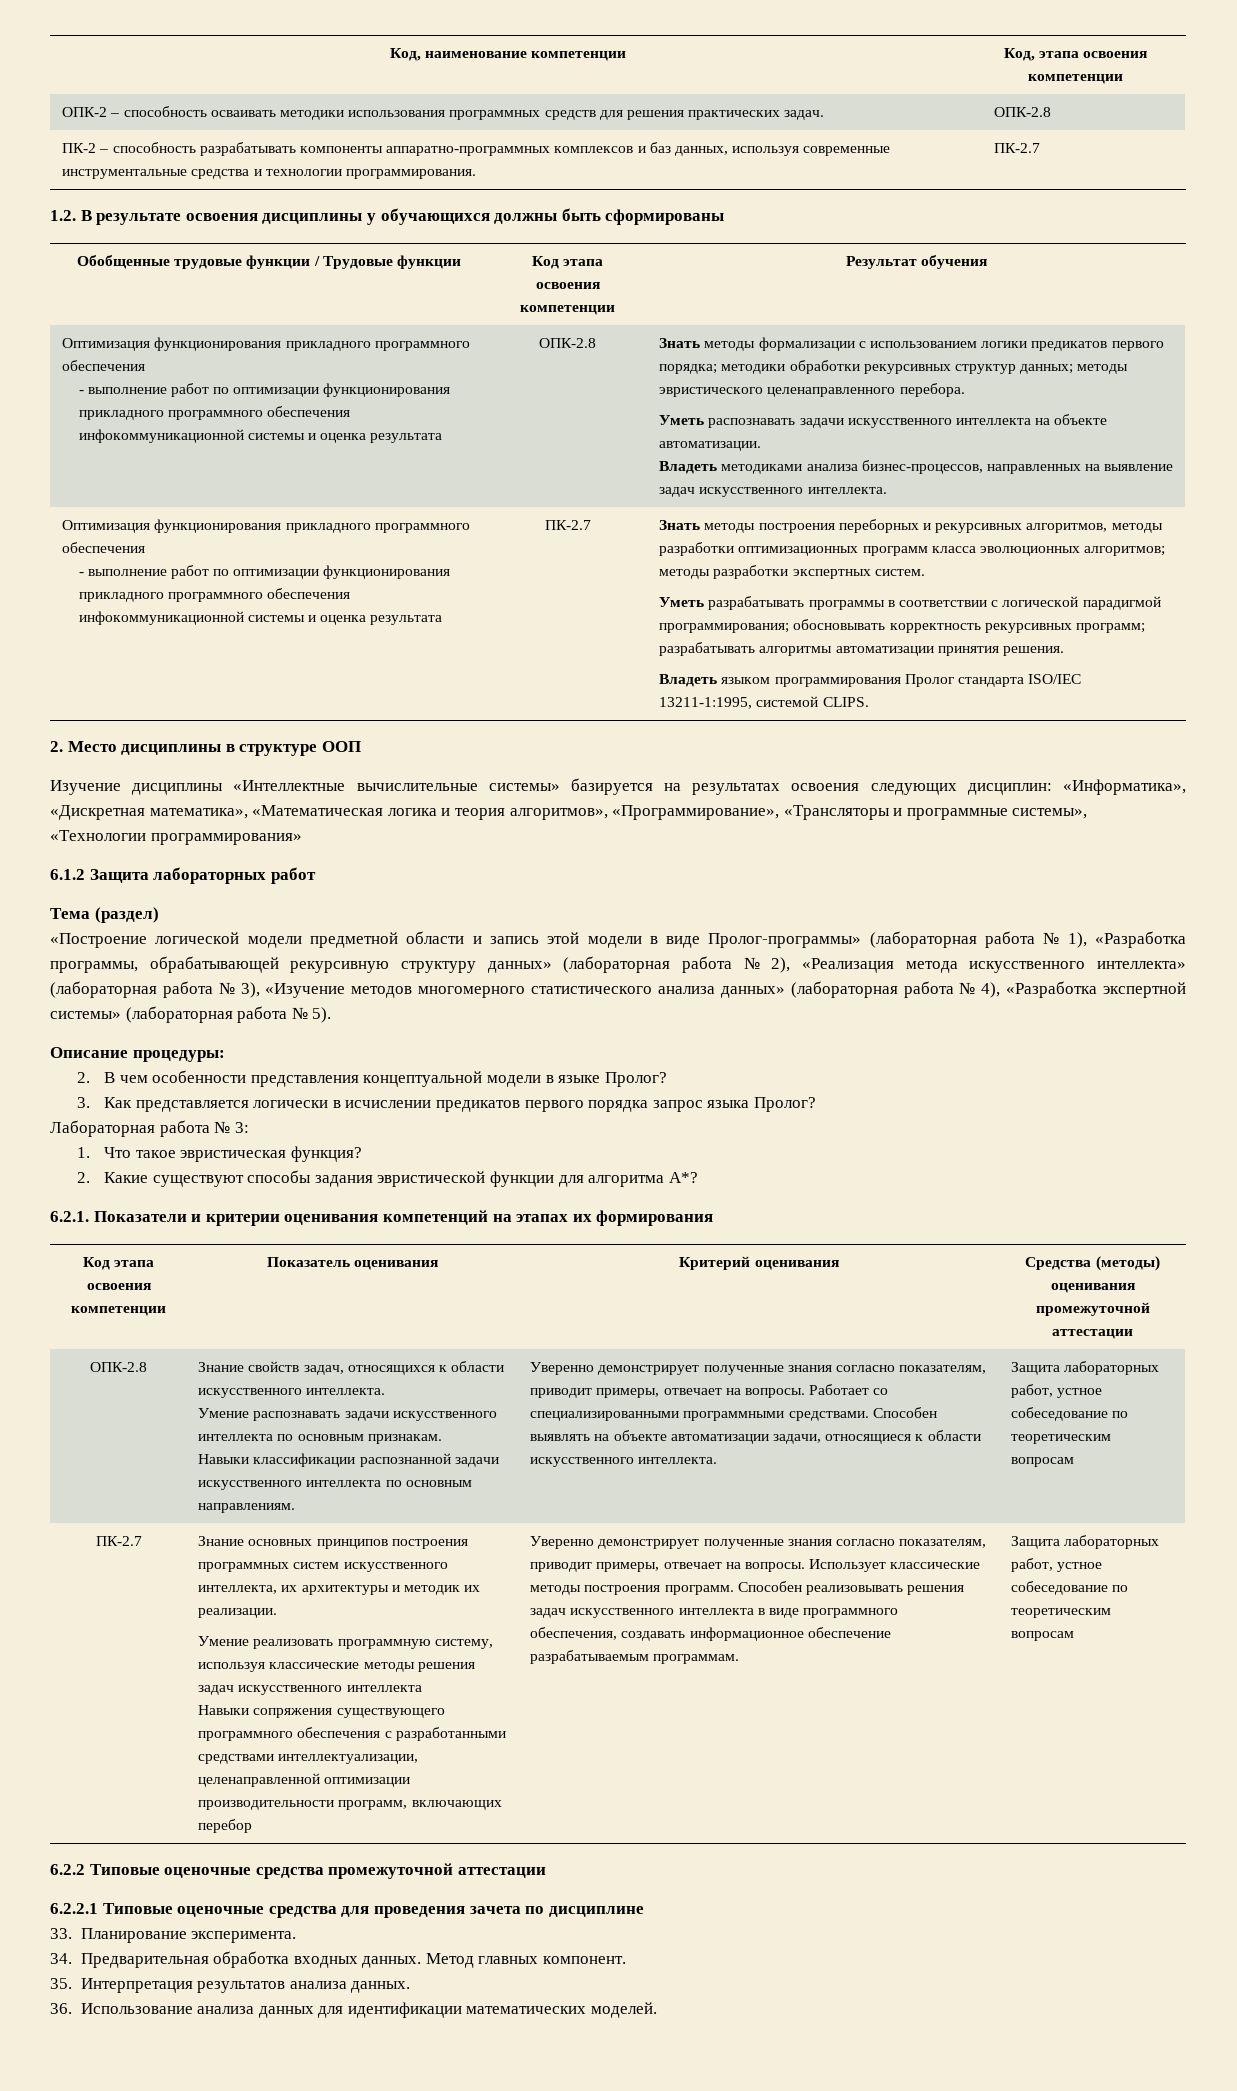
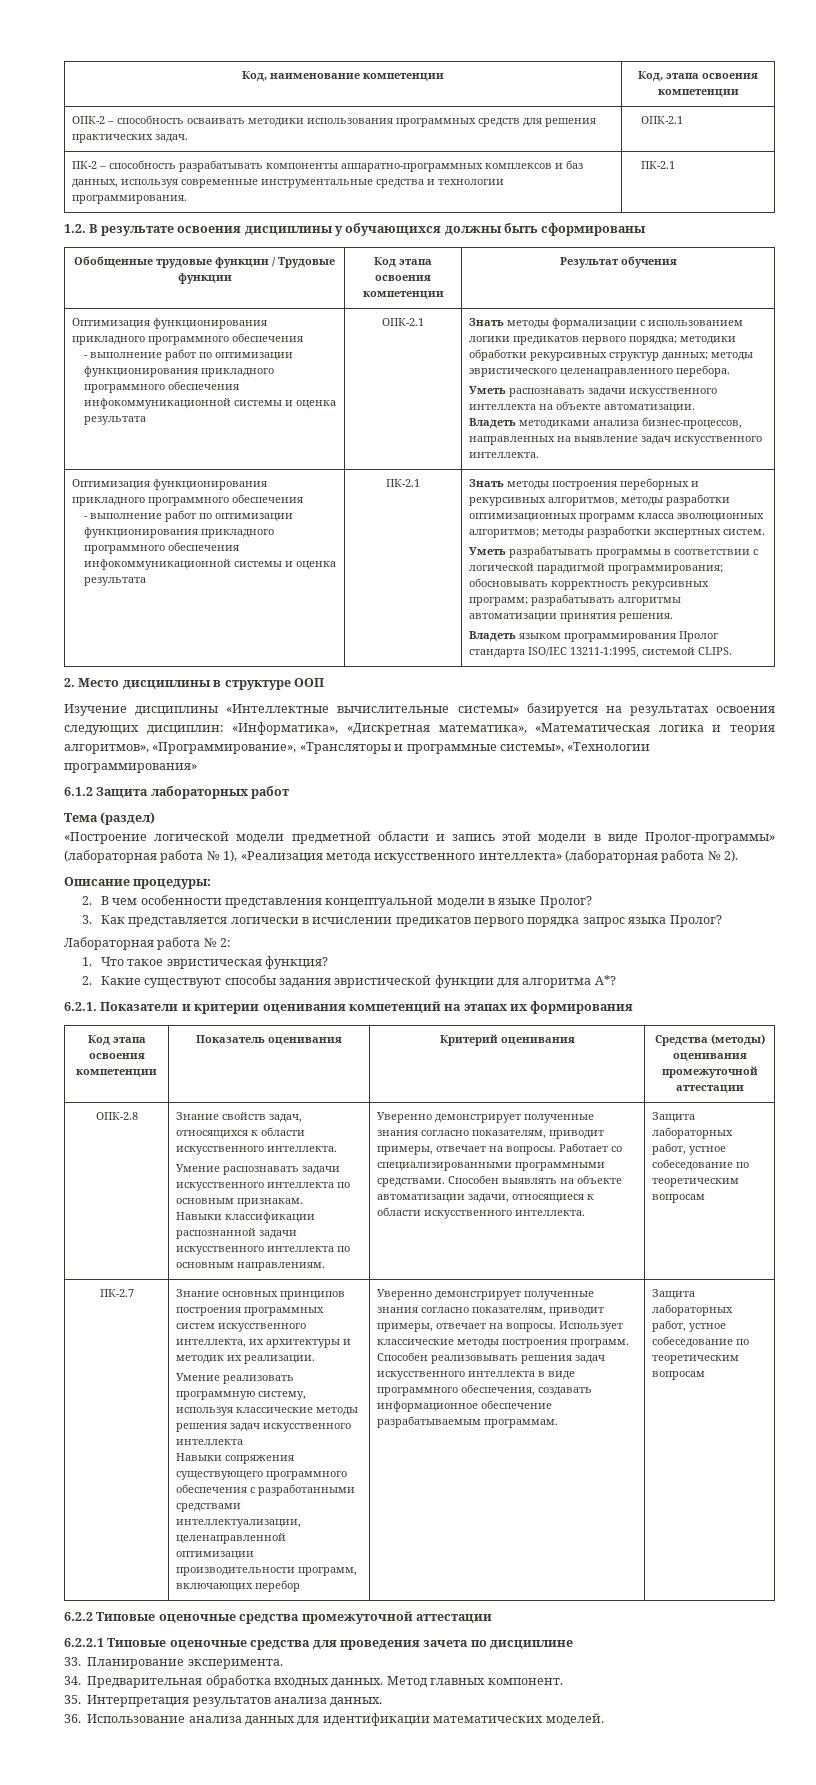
- ОПК-2 – способность осваивать методики использования программных средств для решения практических задач. | ОПК-2.8
+ ОПК-2 – способность осваивать методики использования программных средств для решения практических задач. | ОПК-2.1
- ПК-2 – способность разрабатывать компоненты аппаратно-программных комплексов и баз данных, используя современные инструментальные средства и технологии программирования. | ПК-2.7
+ ПК-2 – способность разрабатывать компоненты аппаратно-программных комплексов и баз данных, используя современные инструментальные средства и технологии программирования. | ПК-2.1
- - выполнение работ по оптимизации функционирования прикладного программного обеспечения инфокоммуникационной системы и оценка результата | ОПК-2.8
+ - выполнение работ по оптимизации функционирования прикладного программного обеспечения инфокоммуникационной системы и оценка результата | ОПК-2.1
- - выполнение работ по оптимизации функционирования прикладного программного обеспечения инфокоммуникационной системы и оценка результата | ПК-2.7
+ - выполнение работ по оптимизации функционирования прикладного программного обеспечения инфокоммуникационной системы и оценка результата | ПК-2.1
- «Построение логической модели предметной области и запись этой модели в виде Пролог-программы» (лабораторная работа № 1), «Разработка программы, обрабатывающей рекурсивную структуру данных» (лабораторная работа № 2), «Реализация метода искусственного интеллекта» (лабораторная работа № 3), «Изучение методов многомерного статистического анализа данных» (лабораторная работа № 4), «Разработка экспертной системы» (лабораторная работа № 5).
+ «Построение логической модели предметной области и запись этой модели в виде Пролог-программы» (лабораторная работа № 1), «Реализация метода искусственного интеллекта» (лабораторная работа № 2).
- Лабораторная работа № 3:
+ Лабораторная работа № 2:

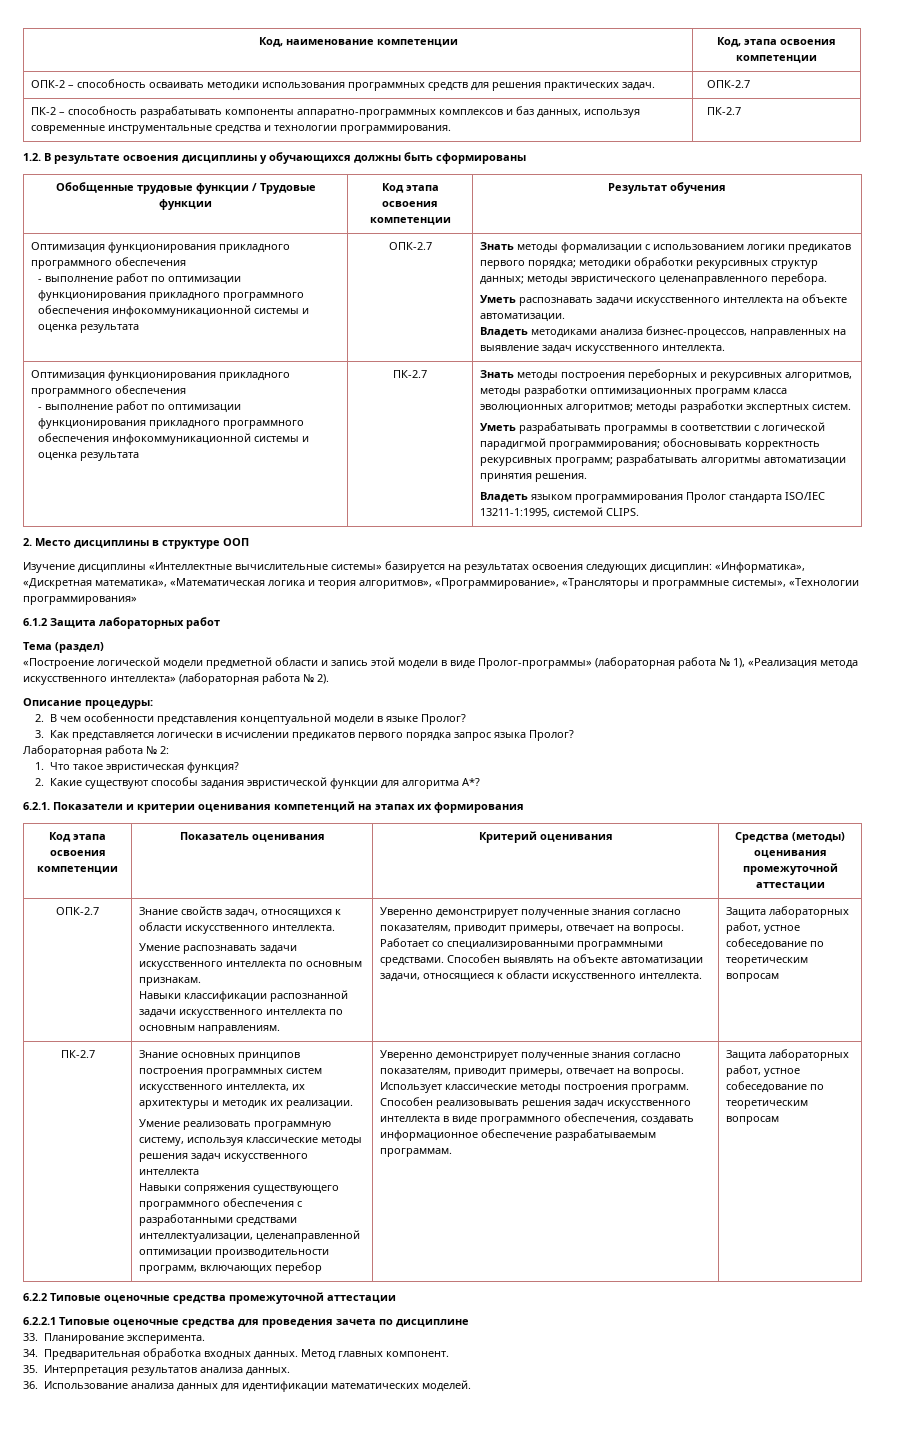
- ОПК-2 – способность осваивать методики использования программных средств для решения практических задач. | ОПК-2.1
+ ОПК-2 – способность осваивать методики использования программных средств для решения практических задач. | ОПК-2.7
- ПК-2 – способность разрабатывать компоненты аппаратно-программных комплексов и баз данных, используя современные инструментальные средства и технологии программирования. | ПК-2.1
+ ПК-2 – способность разрабатывать компоненты аппаратно-программных комплексов и баз данных, используя современные инструментальные средства и технологии программирования. | ПК-2.7
- - выполнение работ по оптимизации функционирования прикладного программного обеспечения инфокоммуникационной системы и оценка результата | ОПК-2.1
+ - выполнение работ по оптимизации функционирования прикладного программного обеспечения инфокоммуникационной системы и оценка результата | ОПК-2.7
- - выполнение работ по оптимизации функционирования прикладного программного обеспечения инфокоммуникационной системы и оценка результата | ПК-2.1
+ - выполнение работ по оптимизации функционирования прикладного программного обеспечения инфокоммуникационной системы и оценка результата | ПК-2.7
  Код этапа освоения компетенции | Показатель оценивания | Критерий оценивания | Средства (методы) оценивания промежуточной аттестации
- ОПК-2.8
+ ОПК-2.7

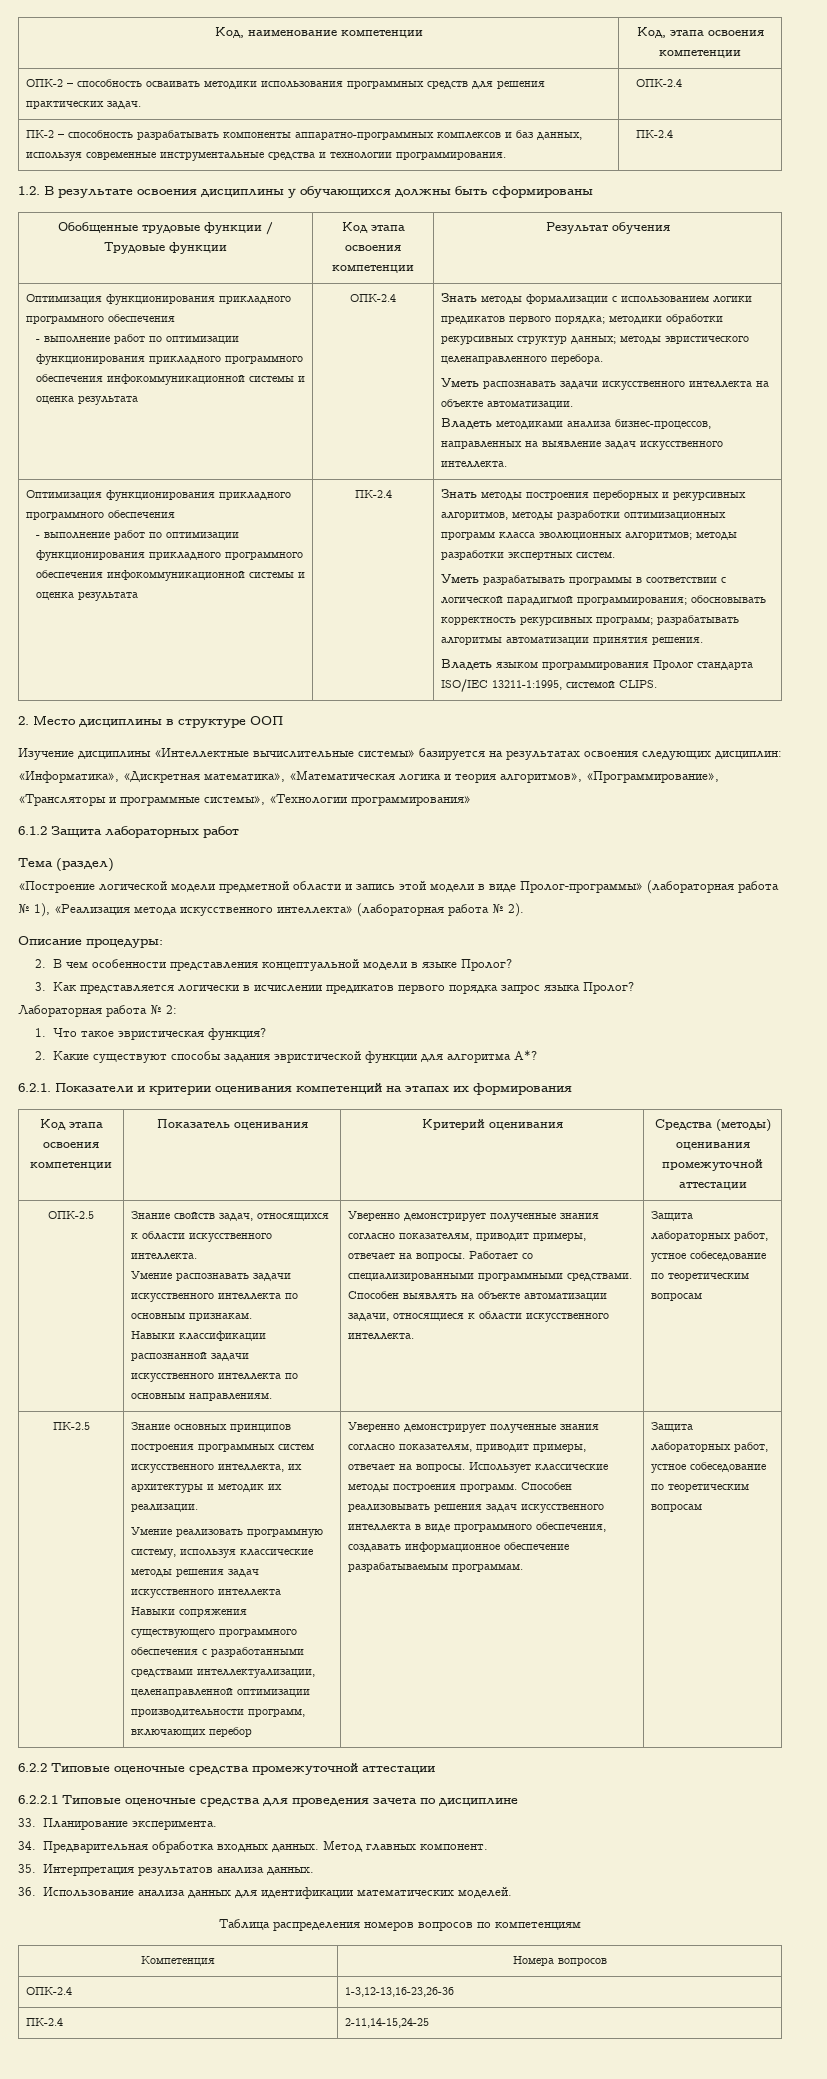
- ОПК-2 – способность осваивать методики использования программных средств для решения практических задач. | ОПК-2.7
+ ОПК-2 – способность осваивать методики использования программных средств для решения практических задач. | ОПК-2.4
- ПК-2 – способность разрабатывать компоненты аппаратно-программных комплексов и баз данных, используя современные инструментальные средства и технологии программирования. | ПК-2.7
+ ПК-2 – способность разрабатывать компоненты аппаратно-программных комплексов и баз данных, используя современные инструментальные средства и технологии программирования. | ПК-2.4
- - выполнение работ по оптимизации функционирования прикладного программного обеспечения инфокоммуникационной системы и оценка результата | ОПК-2.7
+ - выполнение работ по оптимизации функционирования прикладного программного обеспечения инфокоммуникационной системы и оценка результата | ОПК-2.4
- - выполнение работ по оптимизации функционирования прикладного программного обеспечения инфокоммуникационной системы и оценка результата | ПК-2.7
+ - выполнение работ по оптимизации функционирования прикладного программного обеспечения инфокоммуникационной системы и оценка результата | ПК-2.4
  Код этапа освоения компетенции | Показатель оценивания | Критерий оценивания | Средства (методы) оценивания промежуточной аттестации
- ОПК-2.7
+ ОПК-2.5
  Способен выявлять на объекте автоматизации задачи, относящиеся к области искусственного интеллекта. | Защита лабораторных работ, устное собеседование по теоретическим вопросам
- ПК-2.7
+ ПК-2.5
+ Таблица распределения номеров вопросов по компетенциям
+ Компетенция | Номера вопросов
+ ОПК-2.4 | 1-3,12-13,16-23,26-36
+ ПК-2.4 | 2-11,14-15,24-25

